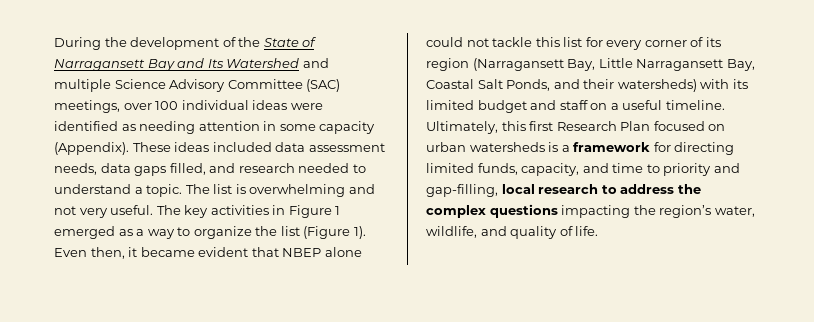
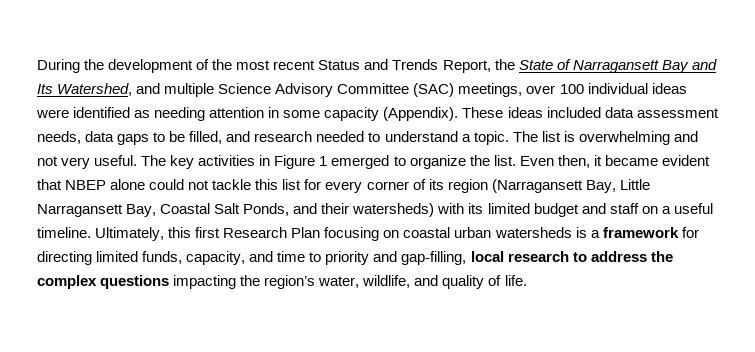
- During the development of the State of Narragansett Bay and Its Watershed and multiple Science Advisory Committee (SAC) meetings, over 100 individual ideas were identified as needing attention in some capacity (Appendix).
+ During the development of the most recent Status and Trends Report, the State of Narragansett Bay and Its Watershed, and multiple Science Advisory Committee (SAC) meetings, over 100 individual ideas were identified as needing attention in some capacity (Appendix).
- These ideas included data assessment needs, data gaps filled, and research needed to understand a topic.
+ These ideas included data assessment needs, data gaps to be filled, and research needed to understand a topic.
- The key activities in Figure 1 emerged as a way to organize the list (Figure 1).
+ The key activities in Figure 1 emerged to organize the list.
- Ultimately, this first Research Plan focused on urban watersheds is a framework for directing limited funds, capacity, and time to priority and gap-filling, local research to address the complex questions impacting the region’s water, wildlife, and quality of life.
+ Ultimately, this first Research Plan focusing on coastal urban watersheds is a framework for directing limited funds, capacity, and time to priority and gap-filling, local research to address the complex questions impacting the region’s water, wildlife, and quality of life.

